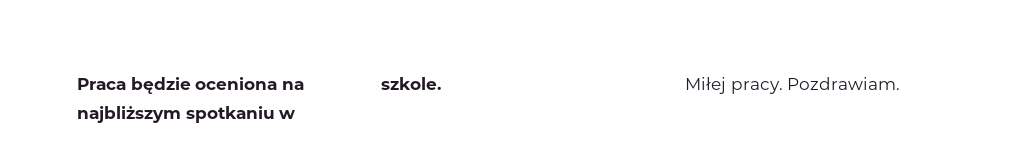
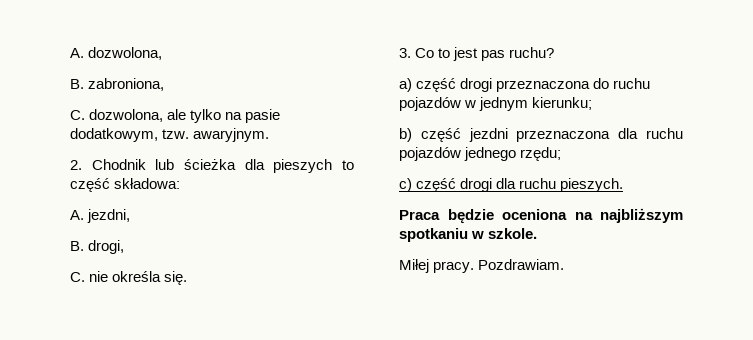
+ A. dozwolona,
+ B. zabroniona,
+ C. dozwolona, ale tylko na pasie dodatkowym, tzw. awaryjnym.
+ 2. Chodnik lub ścieżka dla pieszych to część składowa:
+ A. jezdni,
+ B. drogi,
+ C. nie określa się.
+ 3. Co to jest pas ruchu?
+ a) część drogi przeznaczona do ruchu pojazdów w jednym kierunku;
+ b) część jezdni przeznaczona dla ruchu pojazdów jednego rzędu;
+ c) część drogi dla ruchu pieszych.

